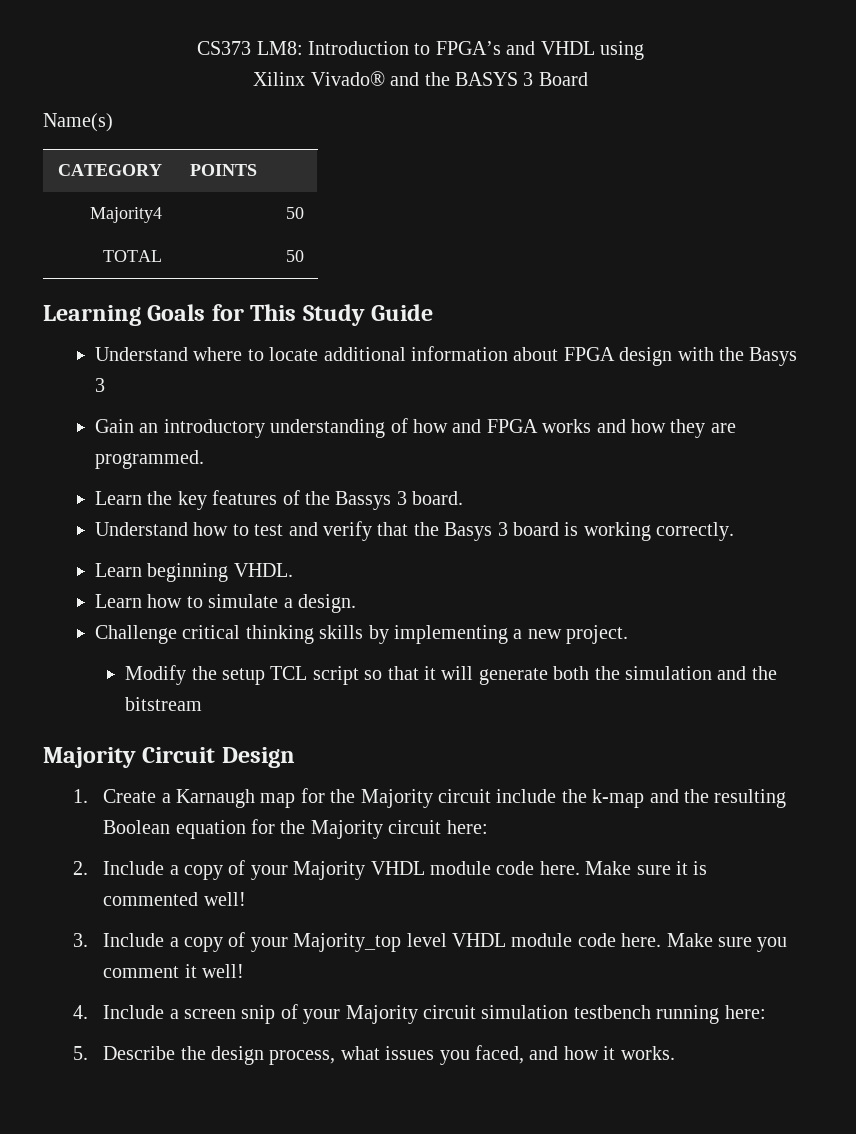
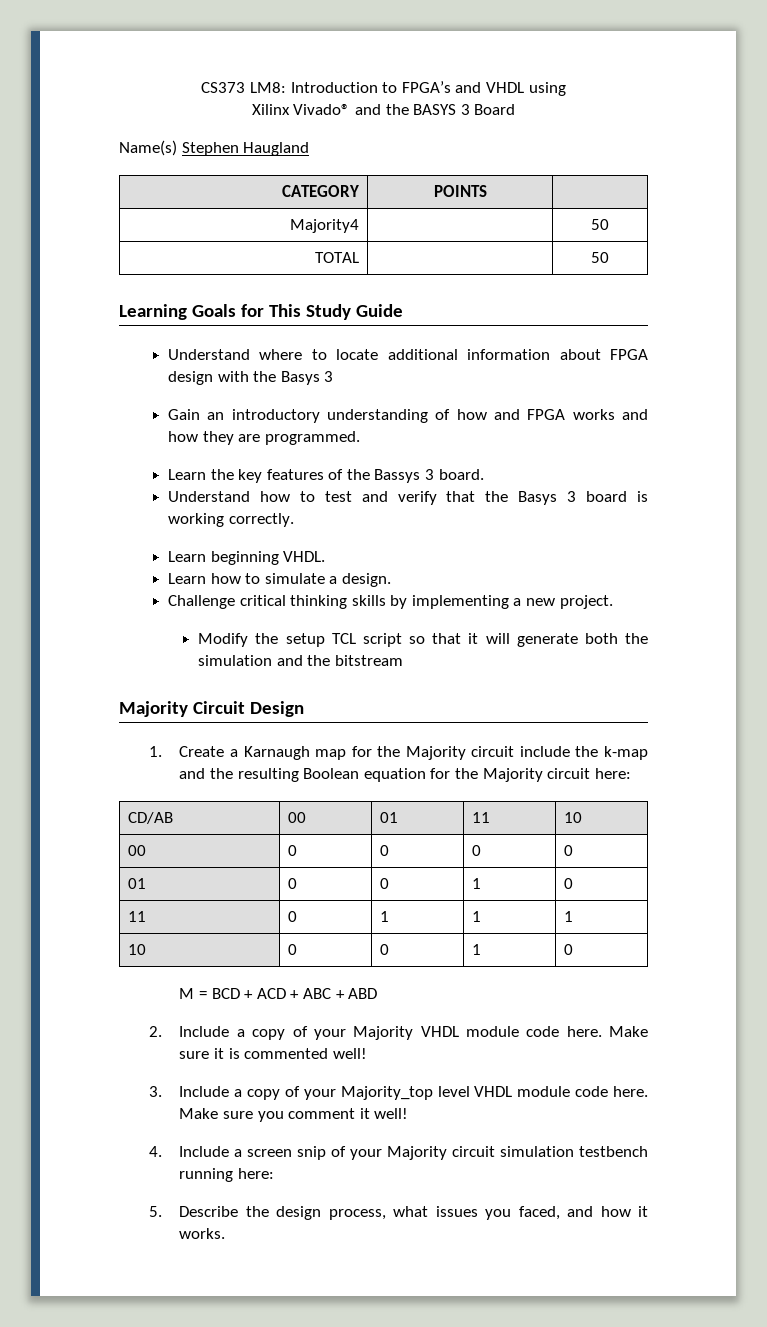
- Name(s)
+ Name(s) Stephen Haugland
+ CD/AB | 00 | 01 | 11 | 10
+ 00 | 0 | 0 | 0 | 0
+ 01 | 0 | 0 | 1 | 0
+ 11 | 0 | 1 | 1 | 1
+ 10 | 0 | 0 | 1 | 0
+ M = BCD + ACD + ABC + ABD

